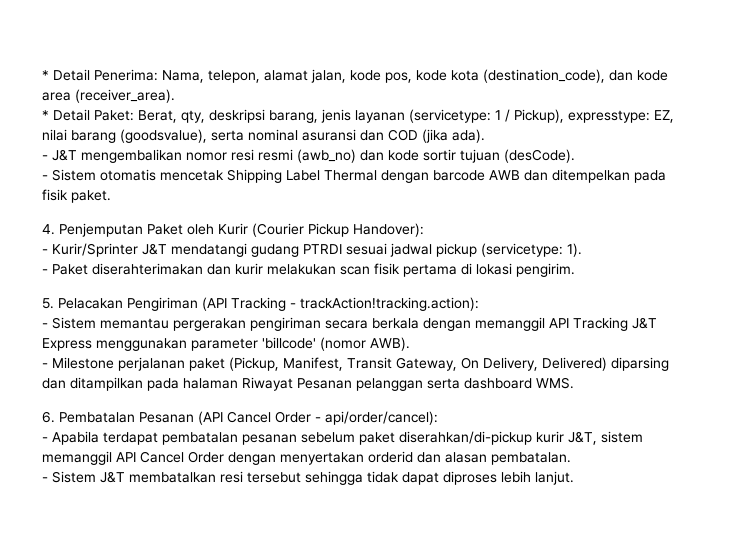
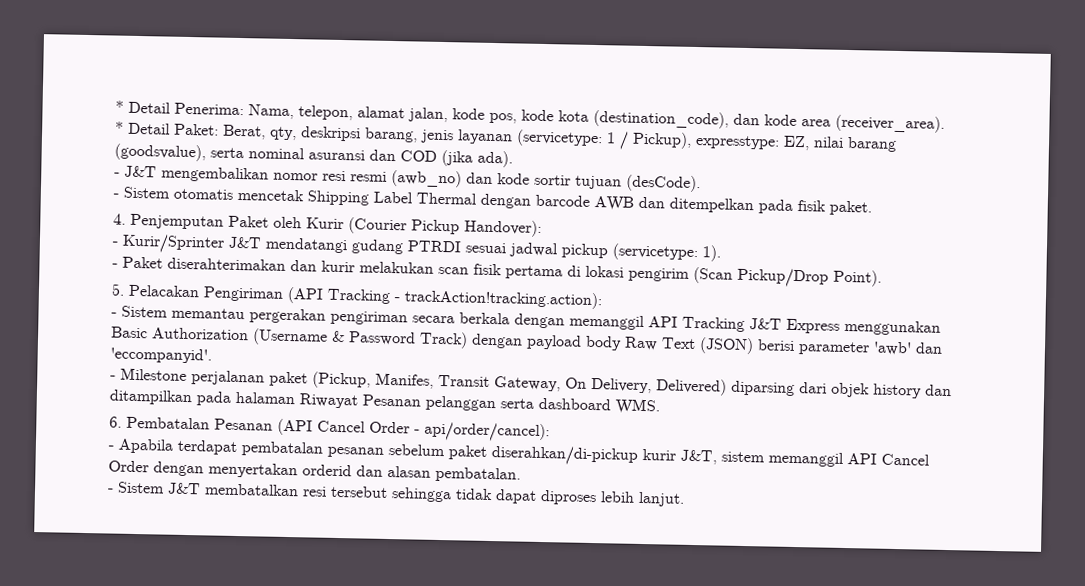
- - Paket diserahterimakan dan kurir melakukan scan fisik pertama di lokasi pengirim.
+ - Paket diserahterimakan dan kurir melakukan scan fisik pertama di lokasi pengirim (Scan Pickup/Drop Point).
- - Sistem memantau pergerakan pengiriman secara berkala dengan memanggil API Tracking J&T Express menggunakan parameter 'billcode' (nomor AWB).
+ - Sistem memantau pergerakan pengiriman secara berkala dengan memanggil API Tracking J&T Express menggunakan Basic Authorization (Username & Password Track) dengan payload body Raw Text (JSON) berisi parameter 'awb' dan 'eccompanyid'.
- - Milestone perjalanan paket (Pickup, Manifest, Transit Gateway, On Delivery, Delivered) diparsing dan ditampilkan pada halaman Riwayat Pesanan pelanggan serta dashboard WMS.
+ - Milestone perjalanan paket (Pickup, Manifes, Transit Gateway, On Delivery, Delivered) diparsing dari objek history dan ditampilkan pada halaman Riwayat Pesanan pelanggan serta dashboard WMS.

